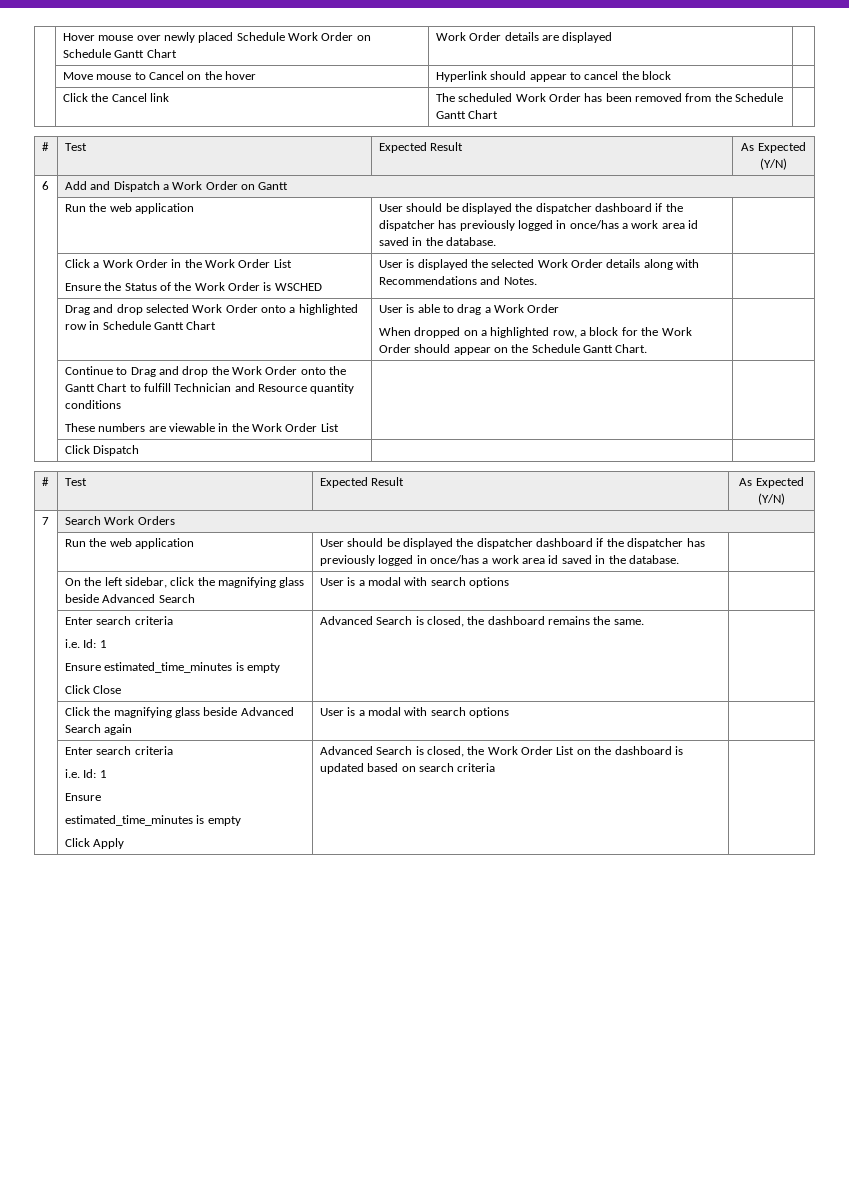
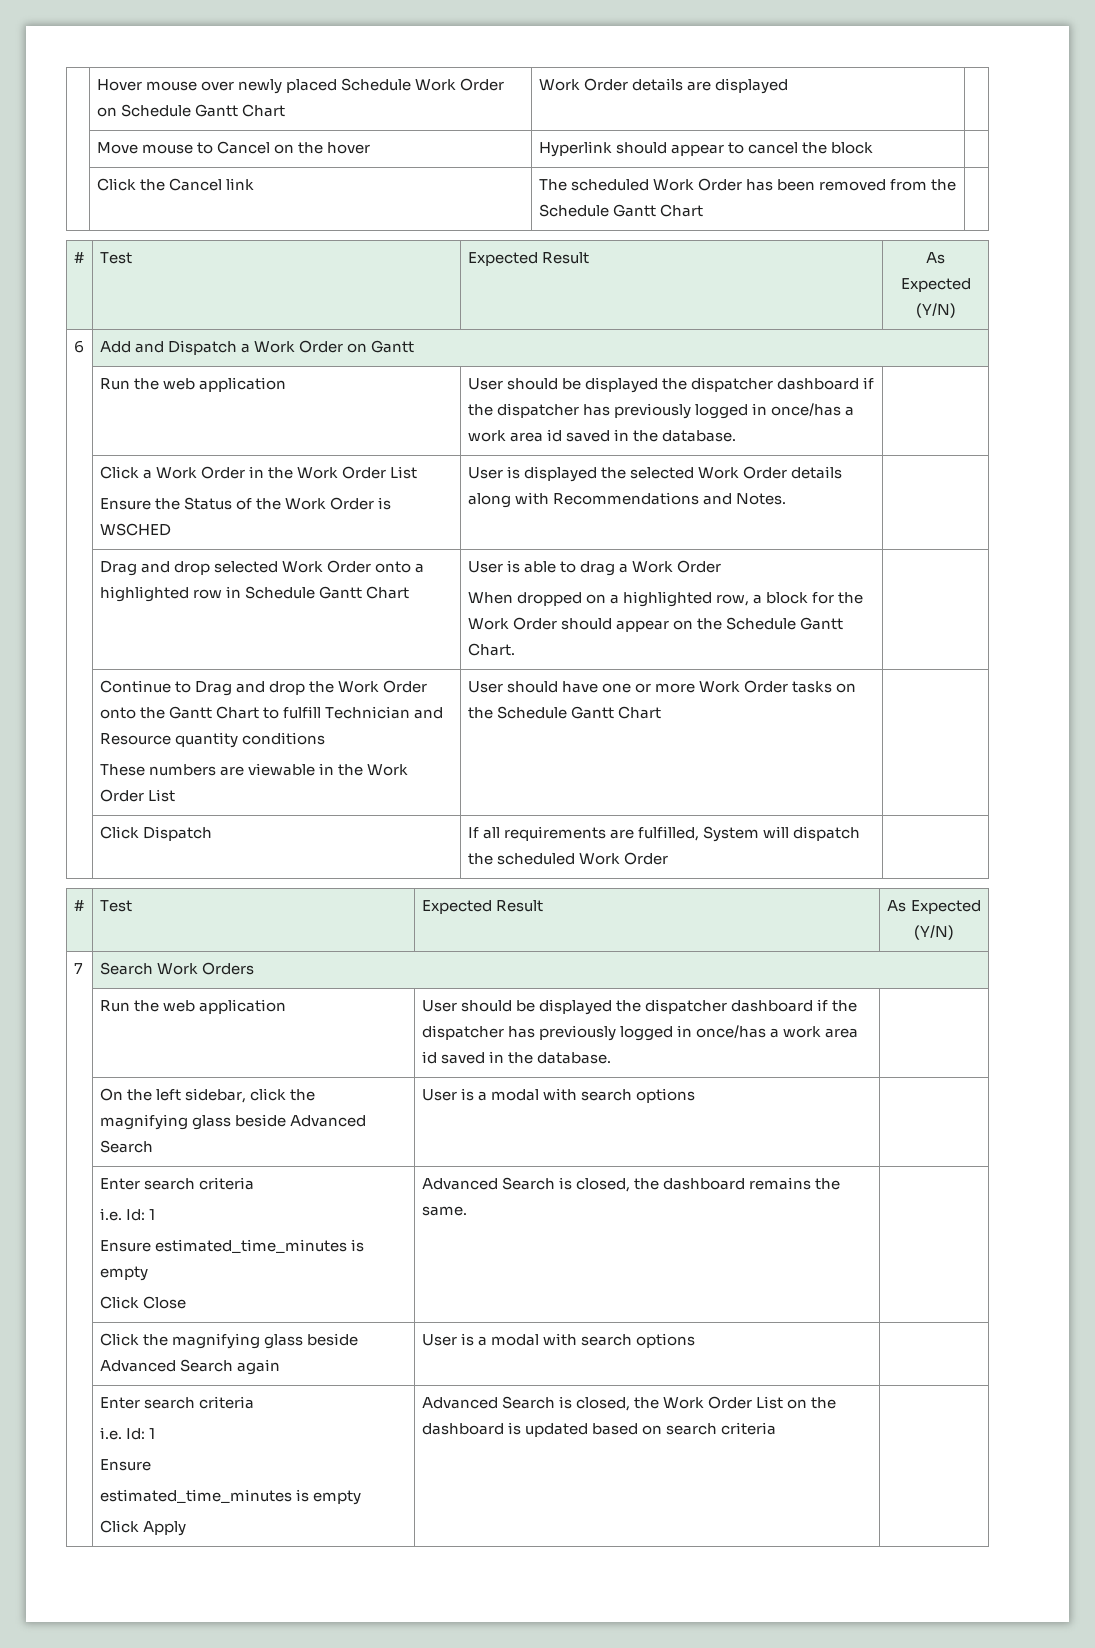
- | Click Dispatch | |
+ User should have one or more Work Order tasks on the Schedule Gantt Chart |
+ | Click Dispatch | If all requirements are fulfilled, System will dispatch the scheduled Work Order |

